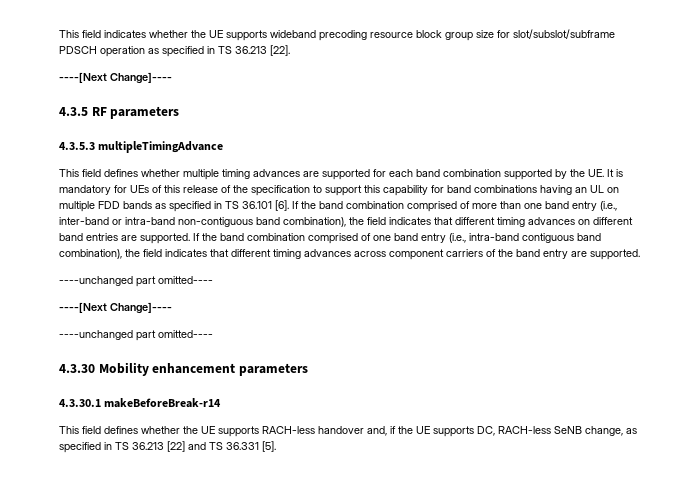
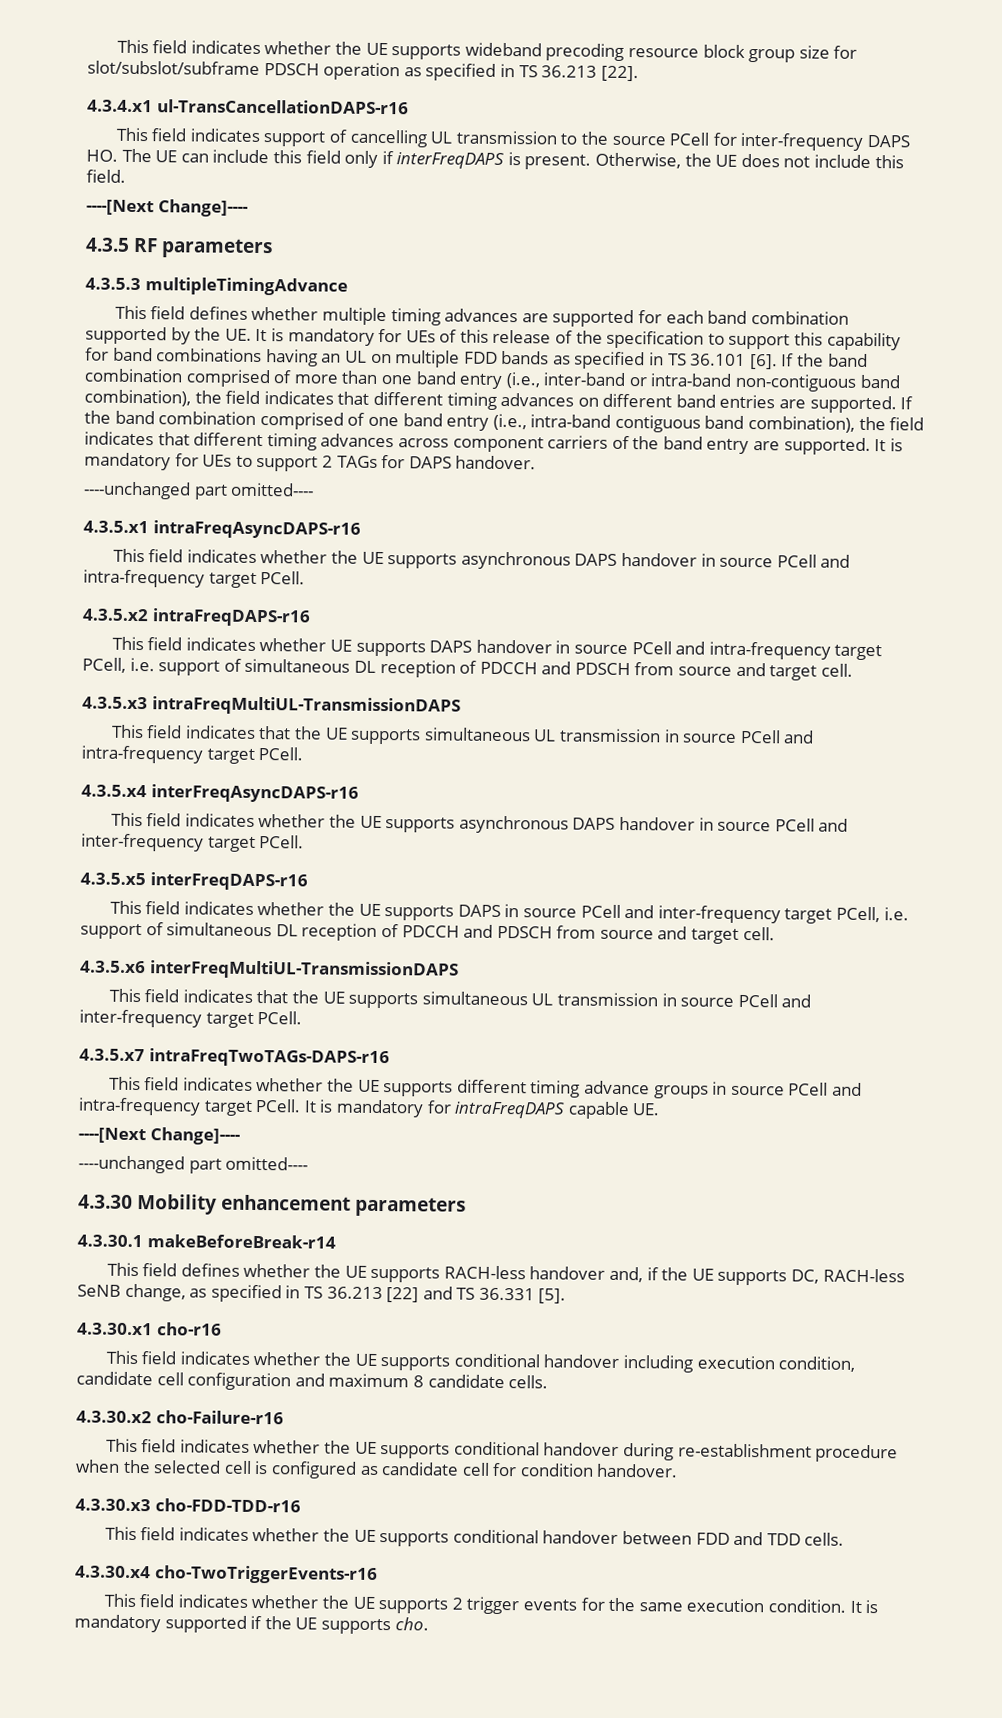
+ 4.3.4.x1 ul-TransCancellationDAPS-r16
+ This field indicates support of cancelling UL transmission to the source PCell for inter-frequency DAPS HO. The UE can include this field only if interFreqDAPS is present. Otherwise, the UE does not include this field.
- If the band combination comprised of one band entry (i.e., intra-band contiguous band combination), the field indicates that different timing advances across component carriers of the band entry are supported.
+ If the band combination comprised of one band entry (i.e., intra-band contiguous band combination), the field indicates that different timing advances across component carriers of the band entry are supported. It is mandatory for UEs to support 2 TAGs for DAPS handover.
  ----unchanged part omitted----
+ 4.3.5.x1 intraFreqAsyncDAPS-r16
+ This field indicates whether the UE supports asynchronous DAPS handover in source PCell and intra-frequency target PCell.
+ 4.3.5.x2 intraFreqDAPS-r16
+ This field indicates whether UE supports DAPS handover in source PCell and intra-frequency target PCell, i.e. support of simultaneous DL reception of PDCCH and PDSCH from source and target cell.
+ 4.3.5.x3 intraFreqMultiUL-TransmissionDAPS
+ This field indicates that the UE supports simultaneous UL transmission in source PCell and intra-frequency target PCell.
+ 4.3.5.x4 interFreqAsyncDAPS-r16
+ This field indicates whether the UE supports asynchronous DAPS handover in source PCell and inter-frequency target PCell.
+ 4.3.5.x5 interFreqDAPS-r16
+ This field indicates whether the UE supports DAPS in source PCell and inter-frequency target PCell, i.e. support of simultaneous DL reception of PDCCH and PDSCH from source and target cell.
+ 4.3.5.x6 interFreqMultiUL-TransmissionDAPS
+ This field indicates that the UE supports simultaneous UL transmission in source PCell and inter-frequency target PCell.
+ 4.3.5.x7 intraFreqTwoTAGs-DAPS-r16
+ This field indicates whether the UE supports different timing advance groups in source PCell and intra-frequency target PCell. It is mandatory for intraFreqDAPS capable UE.
+ 4.3.30.x1 cho-r16
+ This field indicates whether the UE supports conditional handover including execution condition, candidate cell configuration and maximum 8 candidate cells.
+ 4.3.30.x2 cho-Failure-r16
+ This field indicates whether the UE supports conditional handover during re-establishment procedure when the selected cell is configured as candidate cell for condition handover.
+ 4.3.30.x3 cho-FDD-TDD-r16
+ This field indicates whether the UE supports conditional handover between FDD and TDD cells.
+ 4.3.30.x4 cho-TwoTriggerEvents-r16
+ This field indicates whether the UE supports 2 trigger events for the same execution condition. It is mandatory supported if the UE supports cho.

